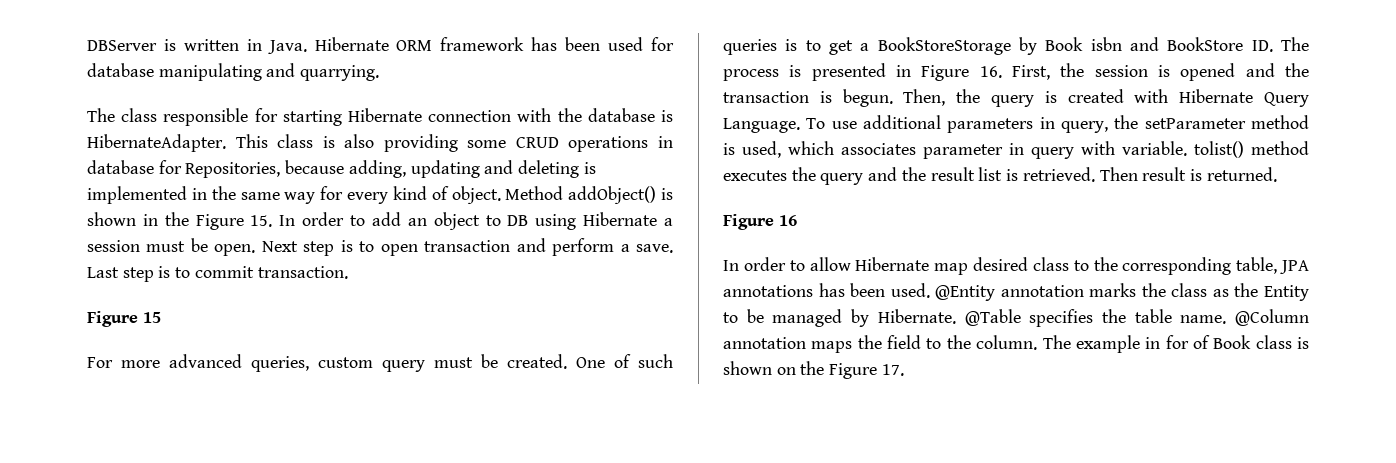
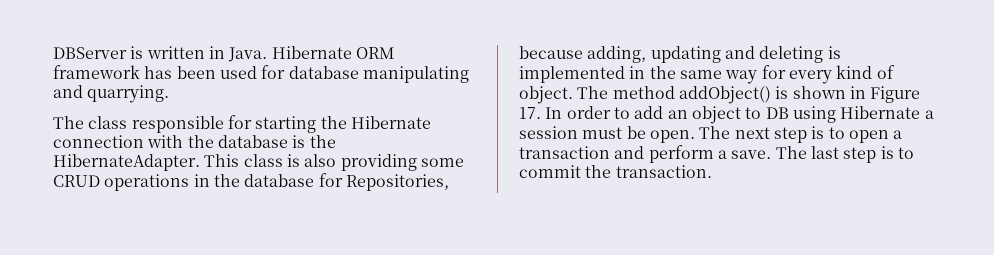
- The class responsible for starting Hibernate connection with the database is HibernateAdapter.
+ The class responsible for starting the Hibernate connection with the database is the HibernateAdapter.
- This class is also providing some CRUD operations in database for Repositories, because adding, updating and deleting is implemented in the same way for every kind of object.
+ This class is also providing some CRUD operations in the database for Repositories, because adding, updating and deleting is implemented in the same way for every kind of object.
- Method addObject() is shown in the Figure 15. In order to add an object to DB using Hibernate a session must be open.
+ The method addObject() is shown in Figure 17. In order to add an object to DB using Hibernate a session must be open.
- Next step is to open transaction and perform a save.
+ The next step is to open a transaction and perform a save.
- Last step is to commit transaction.
+ The last step is to commit the transaction.
- Figure 15
- For more advanced queries, custom query must be created. One of such queries is to get a BookStoreStorage by Book isbn and BookStore ID. The process is presented in Figure 16. First, the session is opened and the transaction is begun. Then, the query is created with Hibernate Query Language. To use additional parameters in query, the setParameter method is used, which associates parameter in query with variable. tolist() method executes the query and the result list is retrieved. Then result is returned.
- Figure 16
- In order to allow Hibernate map desired class to the corresponding table, JPA annotations has been used. @Entity annotation marks the class as the Entity to be managed by Hibernate. @Table specifies the table name. @Column annotation maps the field to the column. The example in for of Book class is shown on the Figure 17.

